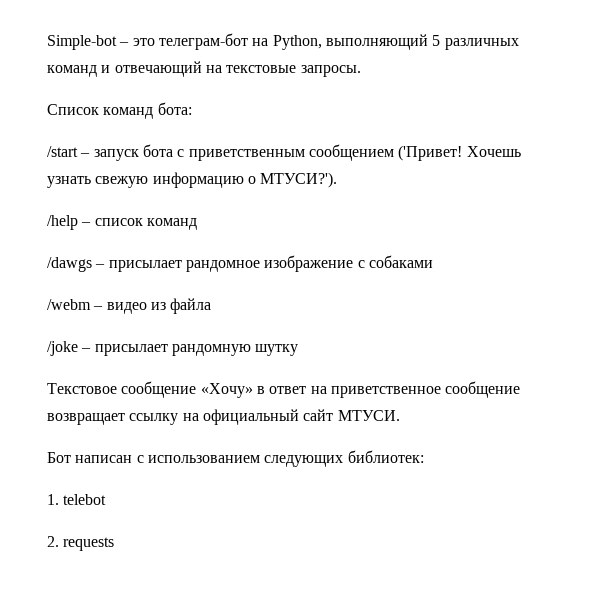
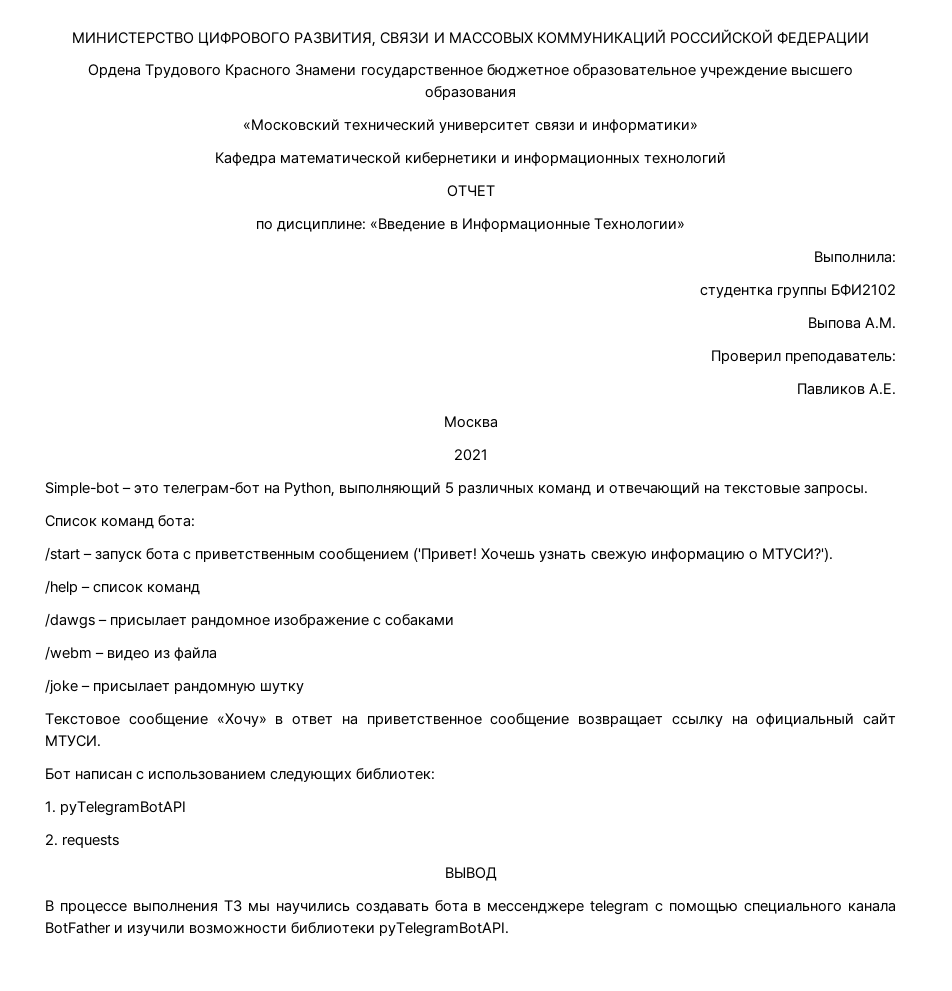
+ МИНИСТЕРСТВО ЦИФРОВОГО РАЗВИТИЯ, СВЯЗИ И МАССОВЫХ КОММУНИКАЦИЙ РОССИЙСКОЙ ФЕДЕРАЦИИ
+ Ордена Трудового Красного Знамени государственное бюджетное образовательное учреждение высшего образования
+ «Московский технический университет связи и информатики»
+ Кафедра математической кибернетики и информационных технологий
+ ОТЧЕТ
+ по дисциплине: «Введение в Информационные Технологии»
+ Выполнила:
+ студентка группы БФИ2102
+ Выпова А.М.
+ Проверил преподаватель:
+ Павликов А.Е.
+ Москва
+ 2021
- 1. telebot
+ 1. pyTelegramBotAPI
+ ВЫВОД
+ В процессе выполнения ТЗ мы научились создавать бота в мессенджере telegram с помощью специального канала BotFather и изучили возможности библиотеки pyTelegramBotAPI.

